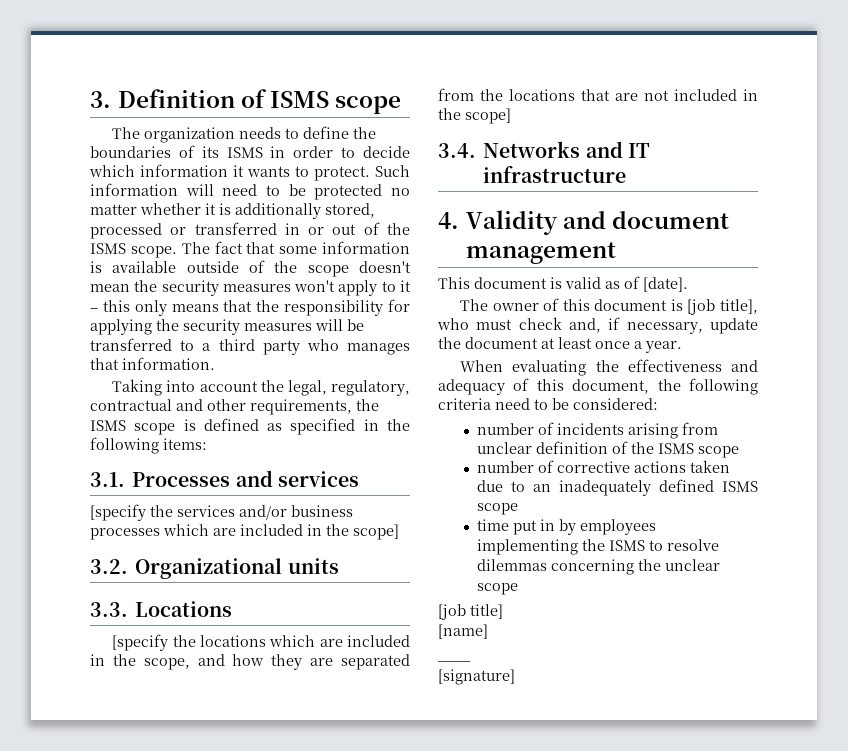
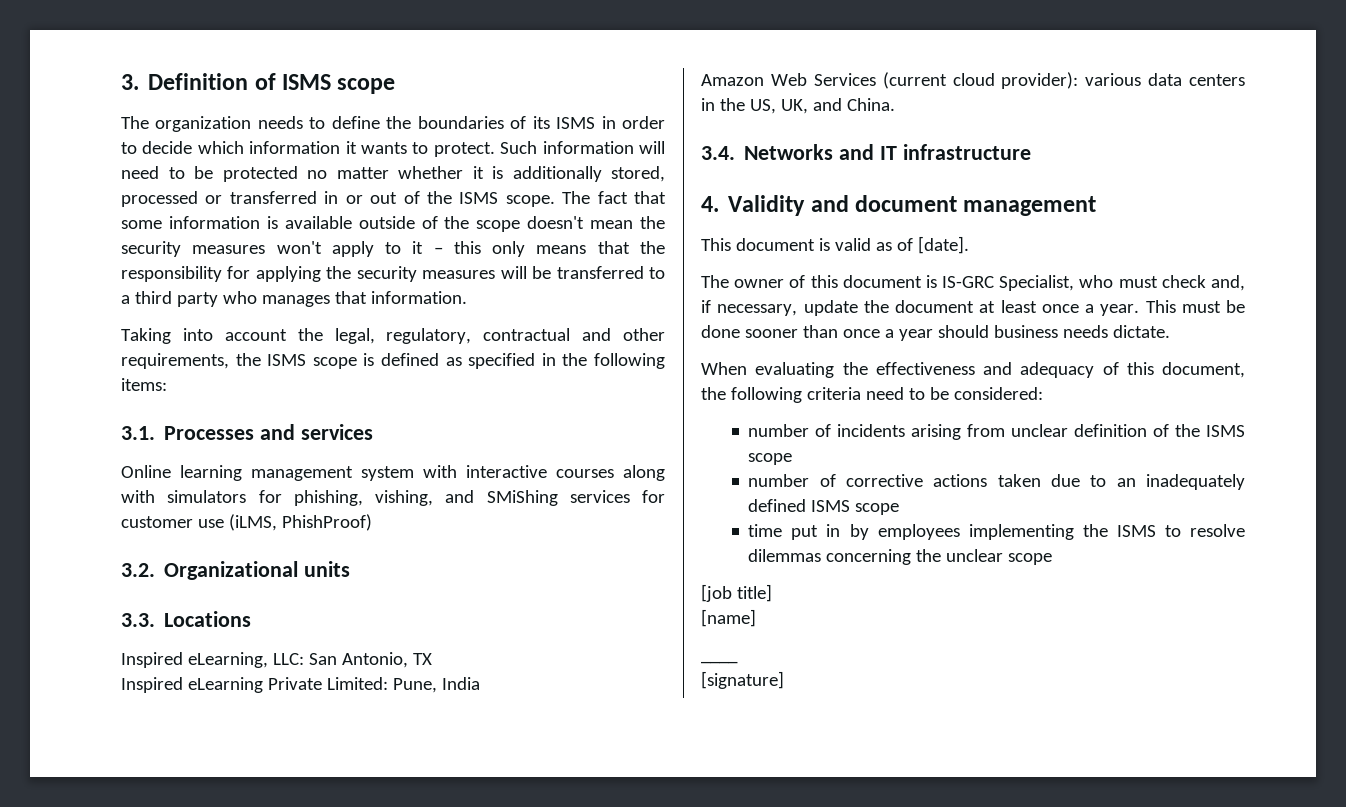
- [specify the services and/or business processes which are included in the scope]
+ Online learning management system with interactive courses along with simulators for phishing, vishing, and SMiShing services for customer use (iLMS, PhishProof)
- [specify the locations which are included in the scope, and how they are separated from the locations that are not included in the scope]
+ Inspired eLearning, LLC: San Antonio, TX
+ Inspired eLearning Private Limited: Pune, India
+ Amazon Web Services (current cloud provider): various data centers in the US, UK, and China.
- The owner of this document is [job title], who must check and, if necessary, update the document at least once a year.
+ The owner of this document is IS-GRC Specialist, who must check and, if necessary, update the document at least once a year. This must be done sooner than once a year should business needs dictate.

